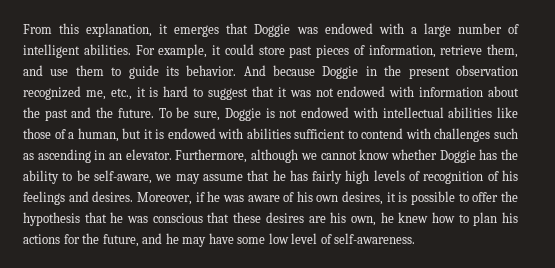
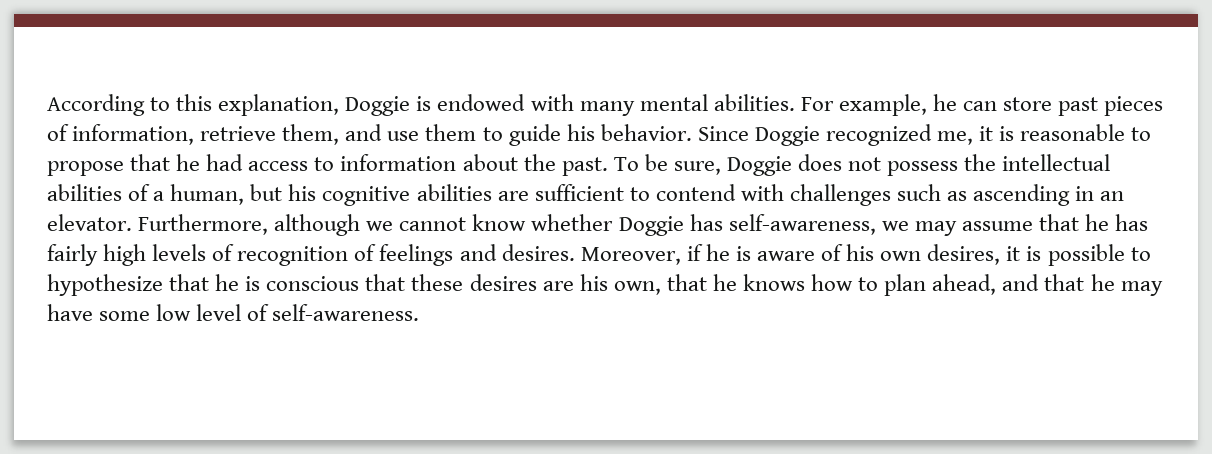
- From this explanation, it emerges that Doggie was endowed with a large number of intelligent abilities.
+ According to this explanation, Doggie is endowed with many mental abilities.
- For example, it could store past pieces of information, retrieve them, and use them to guide its behavior. And because Doggie in the present observation recognized me, etc., it is hard to suggest that it was not endowed with information about the past and the future. To be sure, Doggie is not endowed with intellectual abilities like those of a human, but it is endowed with abilities sufficient to contend with challenges such as ascending in an elevator.
+ For example, he can store past pieces of information, retrieve them, and use them to guide his behavior. Since Doggie recognized me, it is reasonable to propose that he had access to information about the past. To be sure, Doggie does not possess the intellectual abilities of a human, but his cognitive abilities are sufficient to contend with challenges such as ascending in an elevator.
- Furthermore, although we cannot know whether Doggie has the ability to be self-aware, we may assume that he has fairly high levels of recognition of his feelings and desires.
+ Furthermore, although we cannot know whether Doggie has self-awareness, we may assume that he has fairly high levels of recognition of feelings and desires.
- Moreover, if he was aware of his own desires, it is possible to offer the hypothesis that he was conscious that these desires are his own, he knew how to plan his actions for the future, and he may have some low level of self-awareness.
+ Moreover, if he is aware of his own desires, it is possible to hypothesize that he is conscious that these desires are his own, that he knows how to plan ahead, and that he may have some low level of self-awareness.

